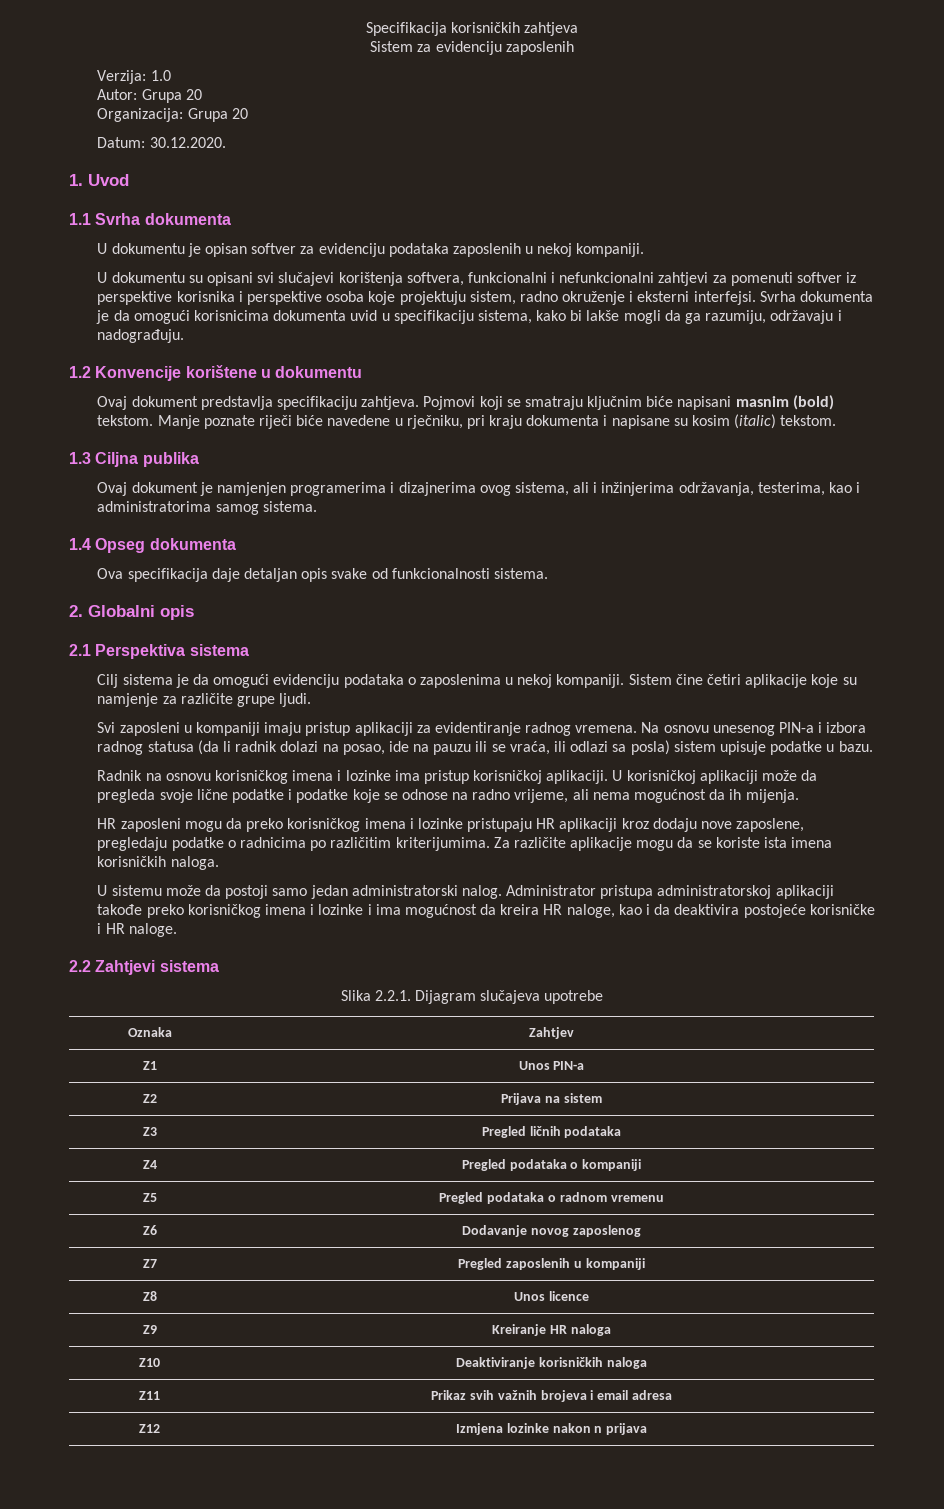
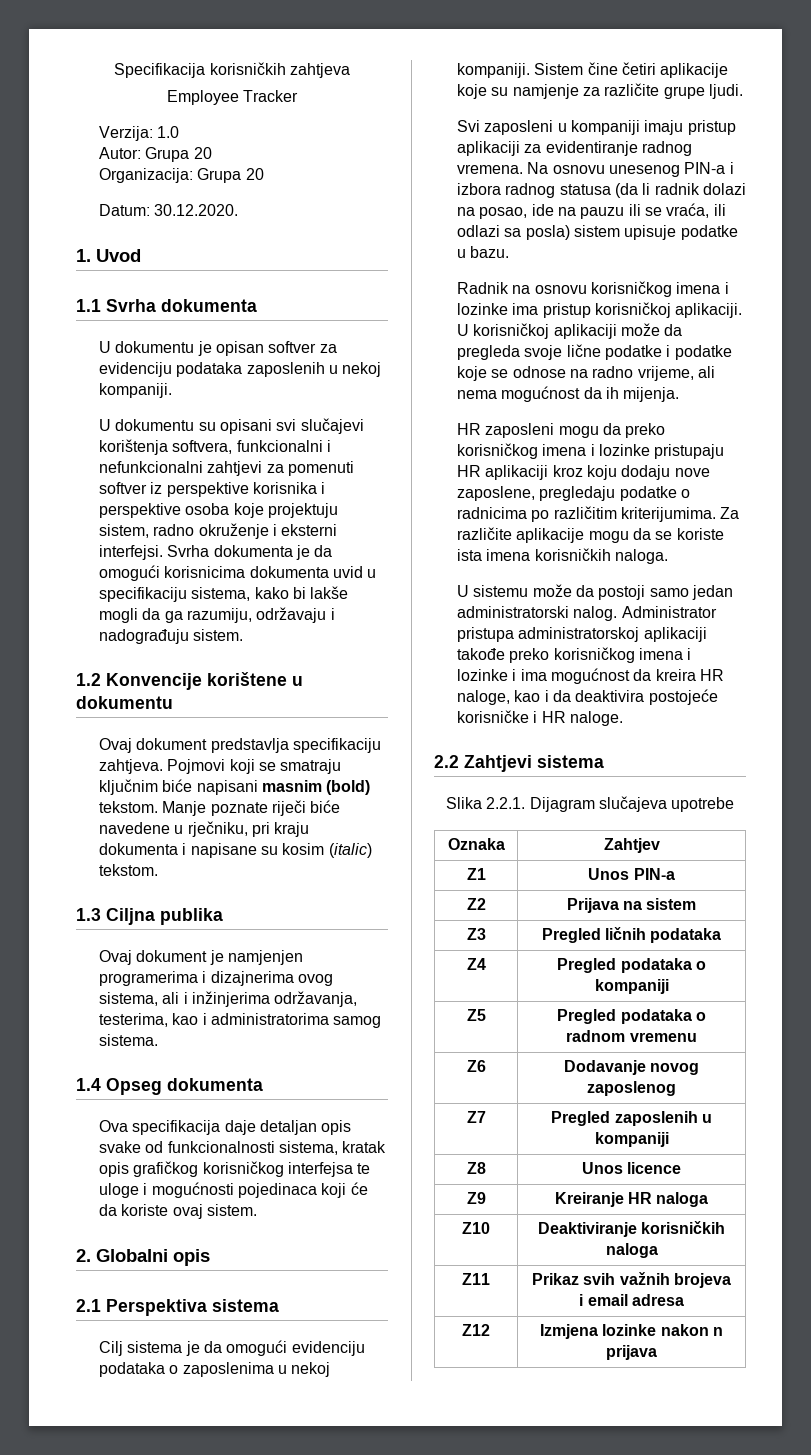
- Sistem za evidenciju zaposlenih
+ Employee Tracker
- Svrha dokumenta je da omogući korisnicima dokumenta uvid u specifikaciju sistema, kako bi lakše mogli da ga razumiju, održavaju i nadograđuju.
+ Svrha dokumenta je da omogući korisnicima dokumenta uvid u specifikaciju sistema, kako bi lakše mogli da ga razumiju, održavaju i nadograđuju sistem.
- Ova specifikacija daje detaljan opis svake od funkcionalnosti sistema.
+ Ova specifikacija daje detaljan opis svake od funkcionalnosti sistema, kratak opis grafičkog korisničkog interfejsa te uloge i mogućnosti pojedinaca koji će da koriste ovaj sistem.
- HR zaposleni mogu da preko korisničkog imena i lozinke pristupaju HR aplikaciji kroz dodaju nove zaposlene, pregledaju podatke o radnicima po različitim kriterijumima.
+ HR zaposleni mogu da preko korisničkog imena i lozinke pristupaju HR aplikaciji kroz koju dodaju nove zaposlene, pregledaju podatke o radnicima po različitim kriterijumima.

